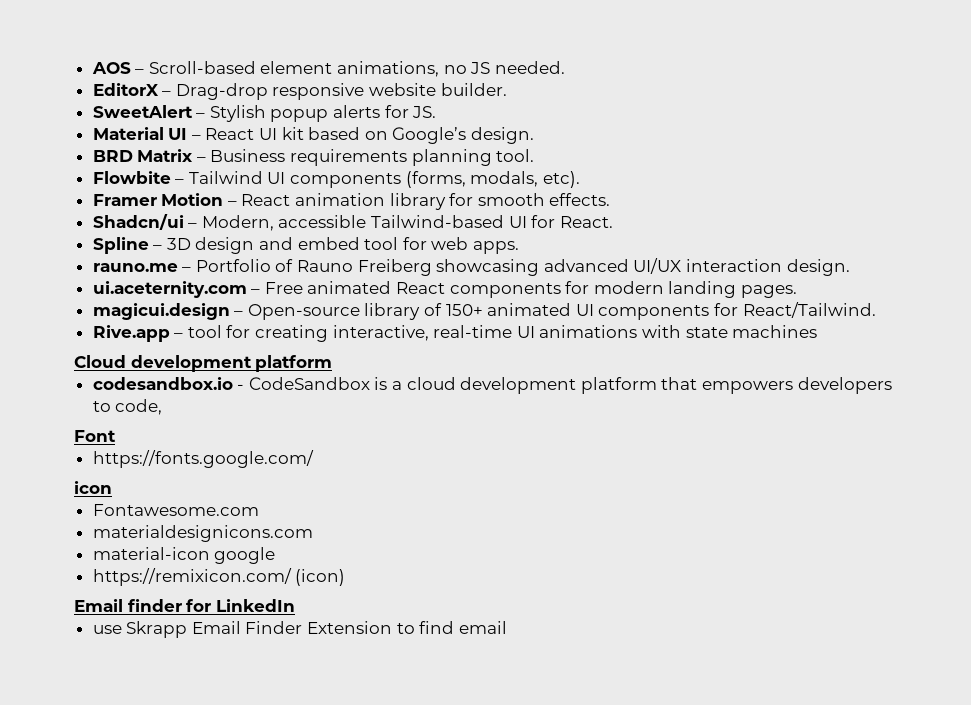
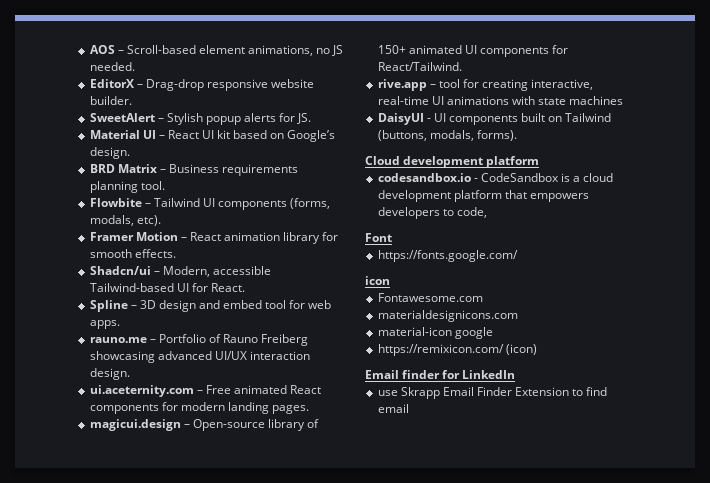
- Rive.app – tool for creating interactive, real-time UI animations with state machines
+ rive.app – tool for creating interactive, real-time UI animations with state machines
+ DaisyUI - UI components built on Tailwind (buttons, modals, forms).

